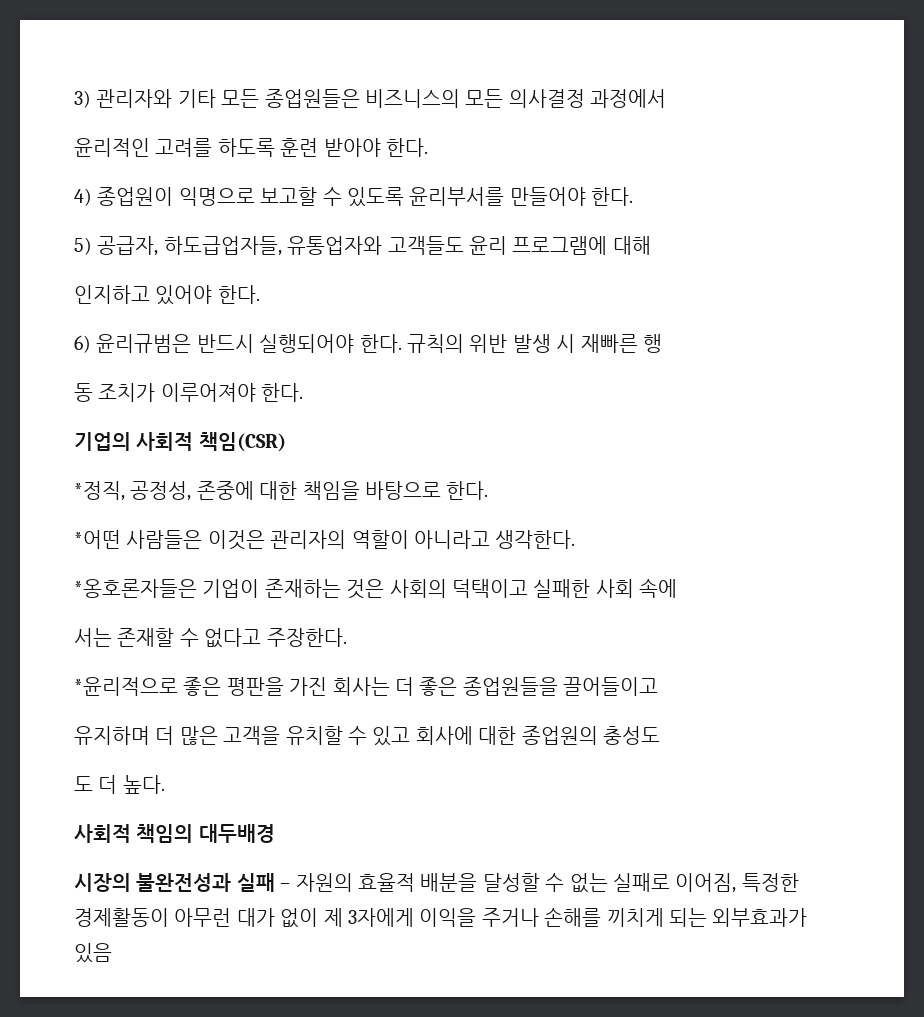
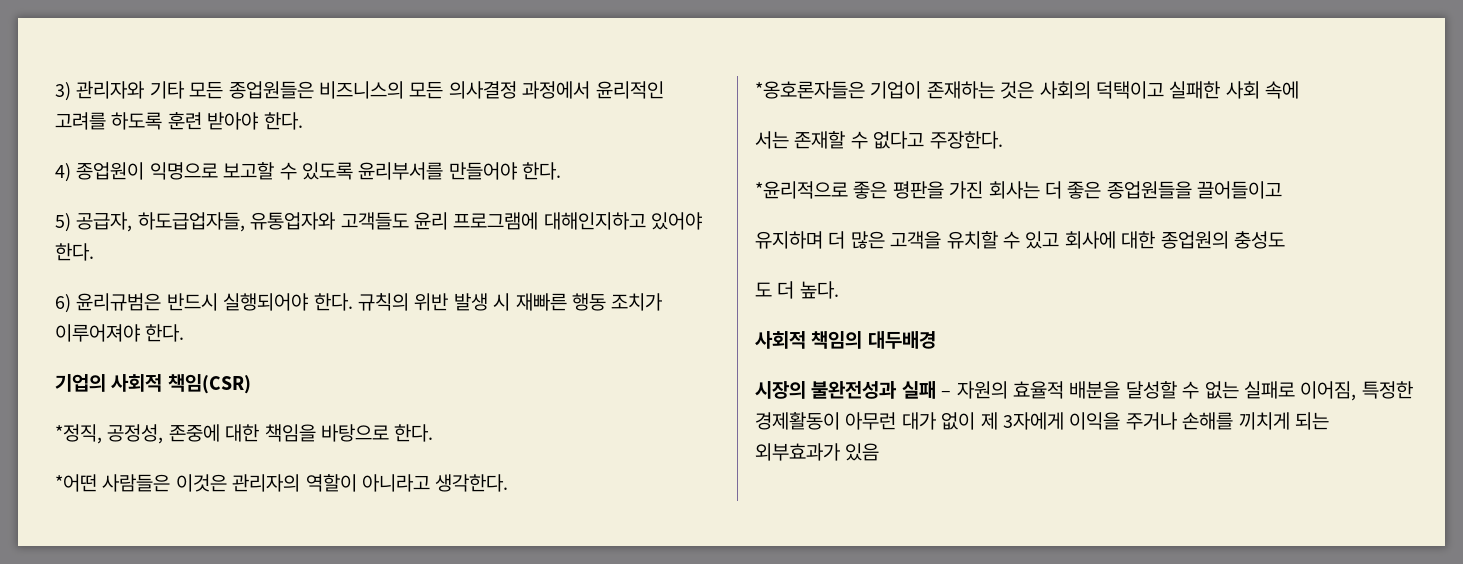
- 3) 관리자와 기타 모든 종업원들은 비즈니스의 모든 의사결정 과정에서
- 윤리적인 고려를 하도록 훈련 받아야 한다.
+ 3) 관리자와 기타 모든 종업원들은 비즈니스의 모든 의사결정 과정에서 윤리적인 고려를 하도록 훈련 받아야 한다.
- 5) 공급자, 하도급업자들, 유통업자와 고객들도 윤리 프로그램에 대해
- 인지하고 있어야 한다.
+ 5) 공급자, 하도급업자들, 유통업자와 고객들도 윤리 프로그램에 대해인지하고 있어야 한다.
- 규칙의 위반 발생 시 재빠른 행
- 동 조치가 이루어져야 한다.
+ 규칙의 위반 발생 시 재빠른 행동 조치가 이루어져야 한다.

